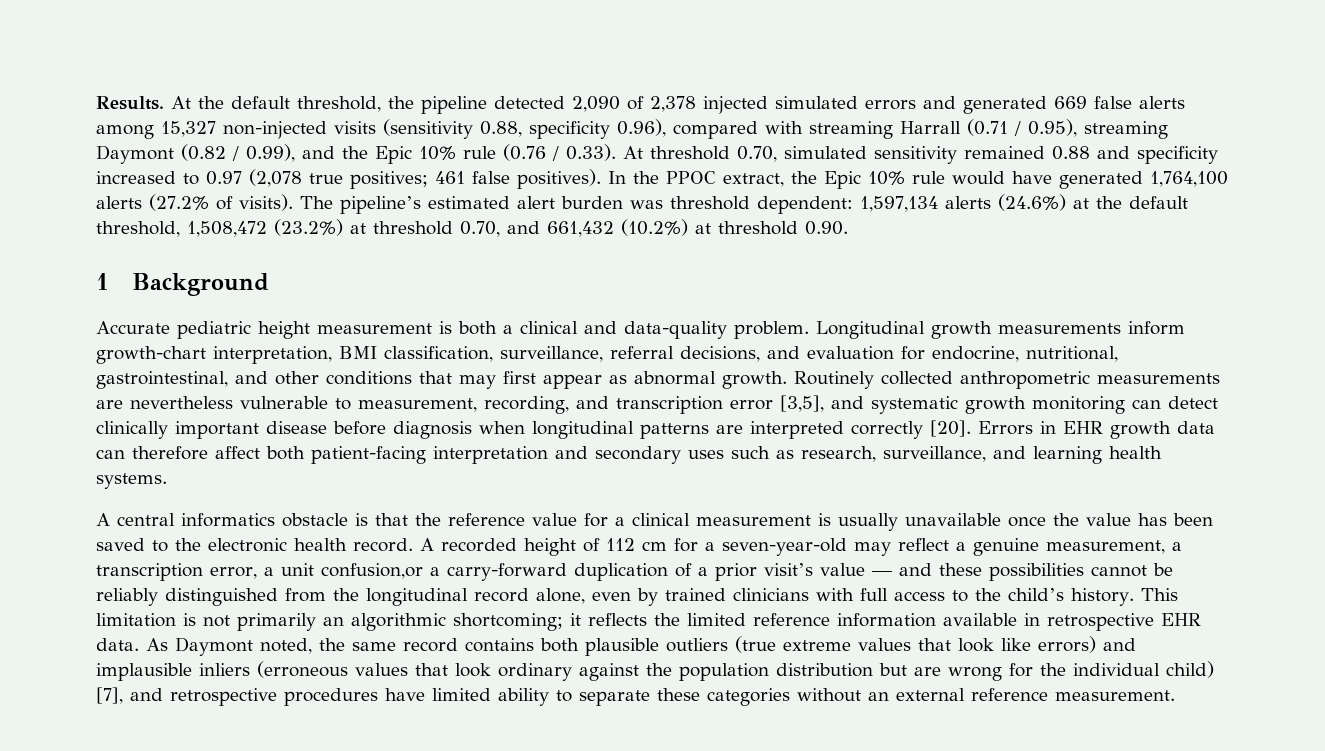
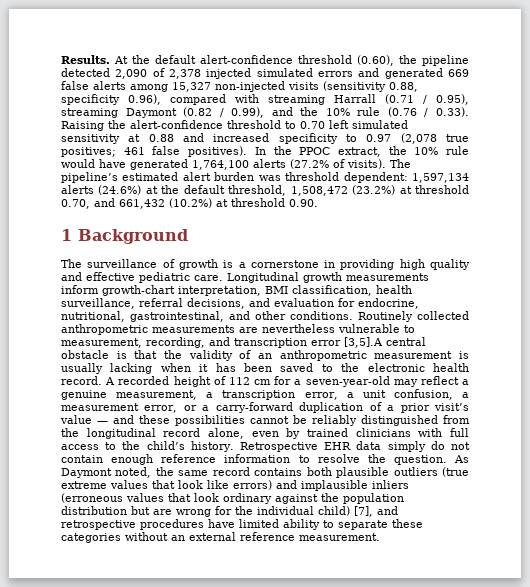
- At the default threshold, the pipeline detected 2,090 of 2,378 injected simulated errors and generated 669 false alerts among 15,327 non-injected visits (sensitivity 0.88, specificity 0.96), compared with streaming Harrall (0.71 / 0.95), streaming Daymont (0.82 / 0.99), and the Epic 10% rule (0.76 / 0.33). At threshold 0.70, simulated sensitivity remained 0.88 and specificity increased to 0.97 (2,078 true positives; 461 false positives).
+ At the default alert-confidence threshold (0.60), the pipeline detected 2,090 of 2,378 injected simulated errors and generated 669 false alerts among 15,327 non-injected visits (sensitivity 0.88, specificity 0.96), compared with streaming Harrall (0.71 / 0.95), streaming Daymont (0.82 / 0.99), and the 10% rule (0.76 / 0.33). Raising the alert-confidence threshold to 0.70 left simulated sensitivity at 0.88 and increased specificity to 0.97 (2,078 true positives; 461 false positives).
- In the PPOC extract, the Epic 10% rule would have generated 1,764,100 alerts (27.2% of visits).
+ In the PPOC extract, the 10% rule would have generated 1,764,100 alerts (27.2% of visits).
- Accurate pediatric height measurement is both a clinical and data-quality problem.
+ The surveillance of growth is a cornerstone in providing high quality and effective pediatric care.
- Longitudinal growth measurements inform growth-chart interpretation, BMI classification, surveillance, referral decisions, and evaluation for endocrine, nutritional, gastrointestinal, and other conditions that may first appear as abnormal growth.
+ Longitudinal growth measurements inform growth-chart interpretation, BMI classification, health surveillance, referral decisions, and evaluation for endocrine, nutritional, gastrointestinal, and other conditions.
- Routinely collected anthropometric measurements are nevertheless vulnerable to measurement, recording, and transcription error [3,5], and systematic growth monitoring can detect clinically important disease before diagnosis when longitudinal patterns are interpreted correctly [20]. Errors in EHR growth data can therefore affect both patient-facing interpretation and secondary uses such as research, surveillance, and learning health systems.
- A central informatics obstacle is that the reference value for a clinical measurement is usually unavailable once the value has been saved to the electronic health record.
+ Routinely collected anthropometric measurements are nevertheless vulnerable to measurement, recording, and transcription error [3,5].A central obstacle is that the validity of an anthropometric measurement is usually lacking when it has been saved to the electronic health record.
- A recorded height of 112 cm for a seven-year-old may reflect a genuine measurement, a transcription error, a unit confusion,or a carry-forward duplication of a prior visit’s value — and these possibilities cannot be reliably distinguished from the longitudinal record alone, even by trained clinicians with full access to the child’s history.
+ A recorded height of 112 cm for a seven-year-old may reflect a genuine measurement, a transcription error, a unit confusion, a measurement error, or a carry-forward duplication of a prior visit’s value — and these possibilities cannot be reliably distinguished from the longitudinal record alone, even by trained clinicians with full access to the child’s history.
- This limitation is not primarily an algorithmic shortcoming; it reflects the limited reference information available in retrospective EHR data.
+ Retrospective EHR data simply do not contain enough reference information to resolve the question.

